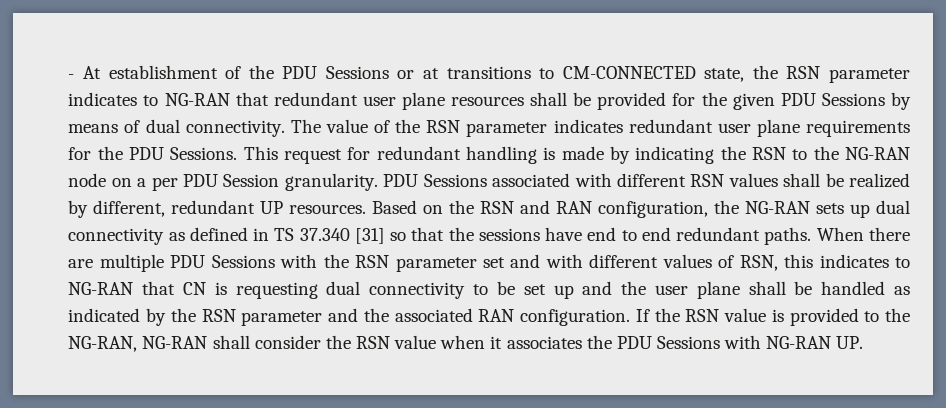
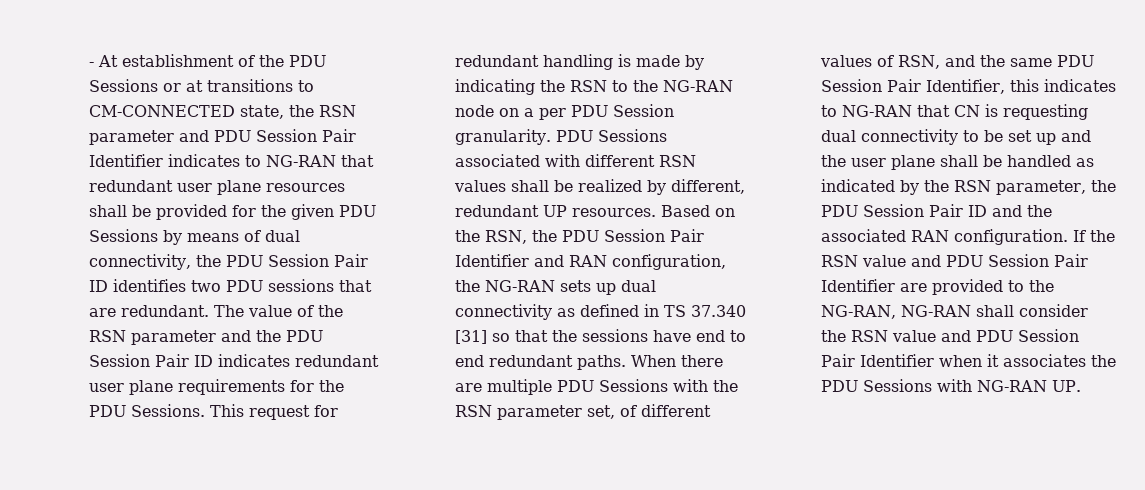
- - At establishment of the PDU Sessions or at transitions to CM-CONNECTED state, the RSN parameter indicates to NG-RAN that redundant user plane resources shall be provided for the given PDU Sessions by means of dual connectivity.
+ - At establishment of the PDU Sessions or at transitions to CM-CONNECTED state, the RSN parameter and PDU Session Pair Identifier indicates to NG-RAN that redundant user plane resources shall be provided for the given PDU Sessions by means of dual connectivity, the PDU Session Pair ID identifies two PDU sessions that are redundant.
- The value of the RSN parameter indicates redundant user plane requirements for the PDU Sessions.
+ The value of the RSN parameter and the PDU Session Pair ID indicates redundant user plane requirements for the PDU Sessions.
- Based on the RSN and RAN configuration, the NG-RAN sets up dual connectivity as defined in TS 37.340 [31] so that the sessions have end to end redundant paths.
+ Based on the RSN, the PDU Session Pair Identifier and RAN configuration, the NG-RAN sets up dual connectivity as defined in TS 37.340 [31] so that the sessions have end to end redundant paths.
- When there are multiple PDU Sessions with the RSN parameter set and with different values of RSN, this indicates to NG-RAN that CN is requesting dual connectivity to be set up and the user plane shall be handled as indicated by the RSN parameter and the associated RAN configuration.
+ When there are multiple PDU Sessions with the RSN parameter set, of different values of RSN, and the same PDU Session Pair Identifier, this indicates to NG-RAN that CN is requesting dual connectivity to be set up and the user plane shall be handled as indicated by the RSN parameter, the PDU Session Pair ID and the associated RAN configuration.
- If the RSN value is provided to the NG-RAN, NG-RAN shall consider the RSN value when it associates the PDU Sessions with NG-RAN UP.
+ If the RSN value and PDU Session Pair Identifier are provided to the NG-RAN, NG-RAN shall consider the RSN value and PDU Session Pair Identifier when it associates the PDU Sessions with NG-RAN UP.

